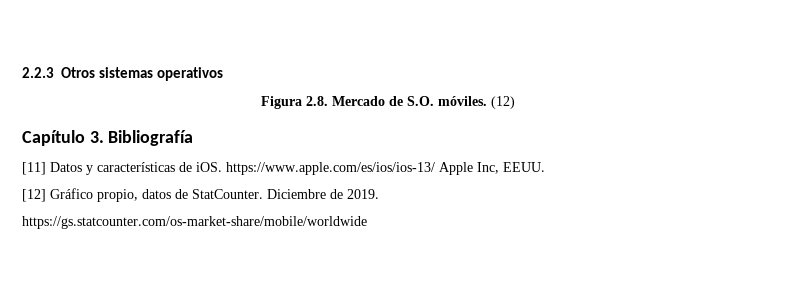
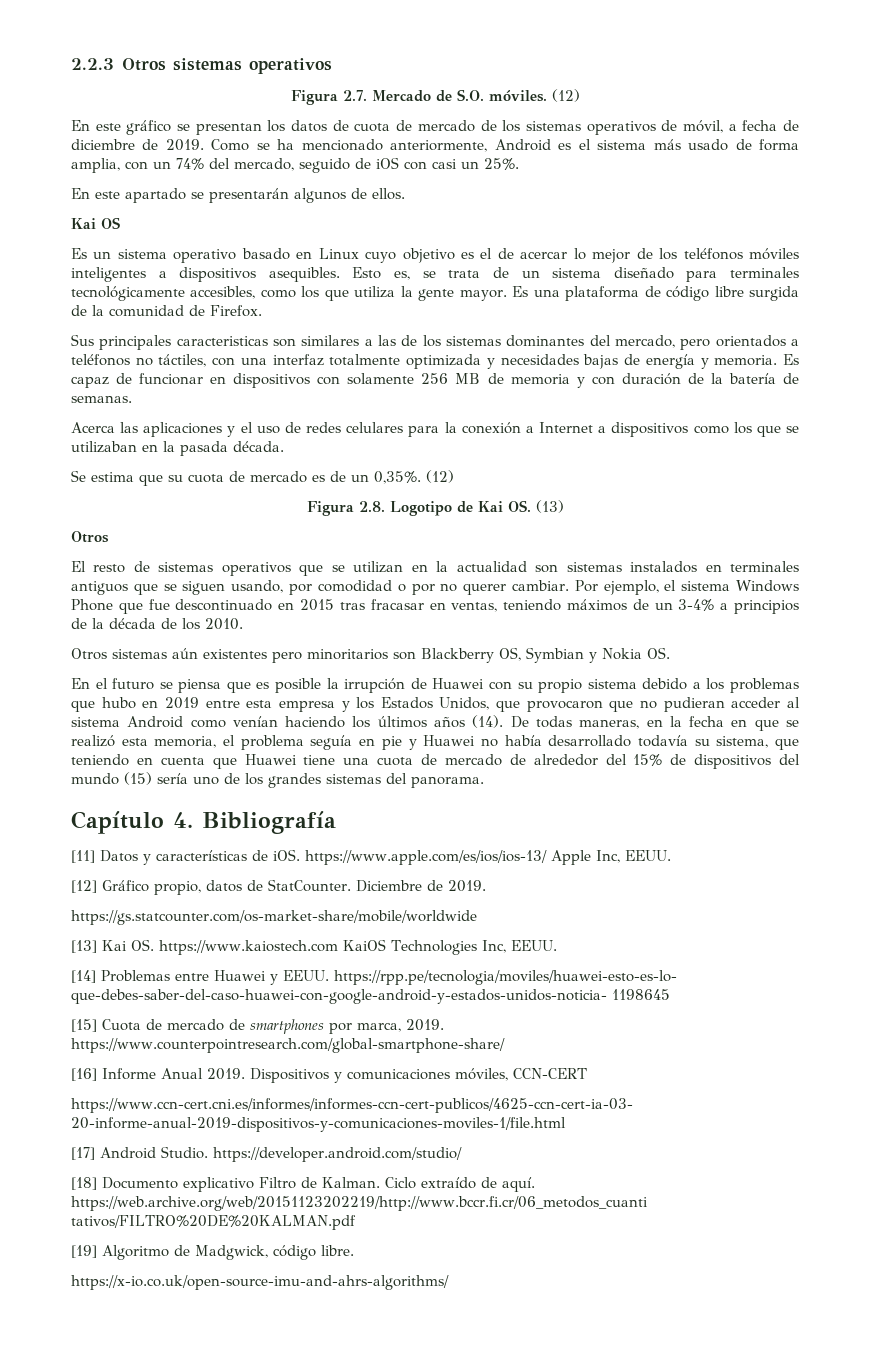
- Figura 2.8. Mercado de S.O. móviles.
+ Figura 2.7. Mercado de S.O. móviles.
+ En este gráfico se presentan los datos de cuota de mercado de los sistemas operativos de móvil, a fecha de diciembre de 2019. Como se ha mencionado anteriormente, Android es el sistema más usado de forma amplia, con un 74% del mercado, seguido de iOS con casi un 25%.
+ En este apartado se presentarán algunos de ellos.
+ Kai OS
+ Es un sistema operativo basado en Linux cuyo objetivo es el de acercar lo mejor de los teléfonos móviles inteligentes a dispositivos asequibles. Esto es, se trata de un sistema diseñado para terminales tecnológicamente accesibles, como los que utiliza la gente mayor. Es una plataforma de código libre surgida de la comunidad de Firefox.
+ Sus principales caracteristicas son similares a las de los sistemas dominantes del mercado, pero orientados a teléfonos no táctiles, con una interfaz totalmente optimizada y necesidades bajas de energía y memoria. Es capaz de funcionar en dispositivos con solamente 256 MB de memoria y con duración de la batería de semanas.
+ Acerca las aplicaciones y el uso de redes celulares para la conexión a Internet a dispositivos como los que se utilizaban en la pasada década.
+ Se estima que su cuota de mercado es de un 0,35%. (12)
+ Figura 2.8. Logotipo de Kai OS. (13)
+ Otros
+ El resto de sistemas operativos que se utilizan en la actualidad son sistemas instalados en terminales antiguos que se siguen usando, por comodidad o por no querer cambiar. Por ejemplo, el sistema Windows Phone que fue descontinuado en 2015 tras fracasar en ventas, teniendo máximos de un 3-4% a principios de la década de los 2010.
+ Otros sistemas aún existentes pero minoritarios son Blackberry OS, Symbian y Nokia OS.
+ En el futuro se piensa que es posible la irrupción de Huawei con su propio sistema debido a los problemas que hubo en 2019 entre esta empresa y los Estados Unidos, que provocaron que no pudieran acceder al sistema Android como venían haciendo los últimos años (14). De todas maneras, en la fecha en que se realizó esta memoria, el problema seguía en pie y Huawei no había desarrollado todavía su sistema, que teniendo en cuenta que Huawei tiene una cuota de mercado de alrededor del 15% de dispositivos del mundo (15) sería uno de los grandes sistemas del panorama.
- Capítulo 3. Bibliografía
+ Capítulo 4. Bibliografía
+ [13] Kai OS. https://www.kaiostech.com KaiOS Technologies Inc, EEUU.
+ [14] Problemas entre Huawei y EEUU. https://rpp.pe/tecnologia/moviles/huawei-esto-es-lo- que-debes-saber-del-caso-huawei-con-google-android-y-estados-unidos-noticia- 1198645
+ [15] Cuota de mercado de smartphones por marca, 2019. https://www.counterpointresearch.com/global-smartphone-share/
+ [16] Informe Anual 2019. Dispositivos y comunicaciones móviles, CCN-CERT
+ https://www.ccn-cert.cni.es/informes/informes-ccn-cert-publicos/4625-ccn-cert-ia-03- 20-informe-anual-2019-dispositivos-y-comunicaciones-moviles-1/file.html
+ [17] Android Studio. https://developer.android.com/studio/
+ [18] Documento explicativo Filtro de Kalman. Ciclo extraído de aquí. https://web.archive.org/web/20151123202219/http://www.bccr.fi.cr/06_metodos_cuanti tativos/FILTRO%20DE%20KALMAN.pdf
+ [19] Algoritmo de Madgwick, código libre.
+ https://x-io.co.uk/open-source-imu-and-ahrs-algorithms/

